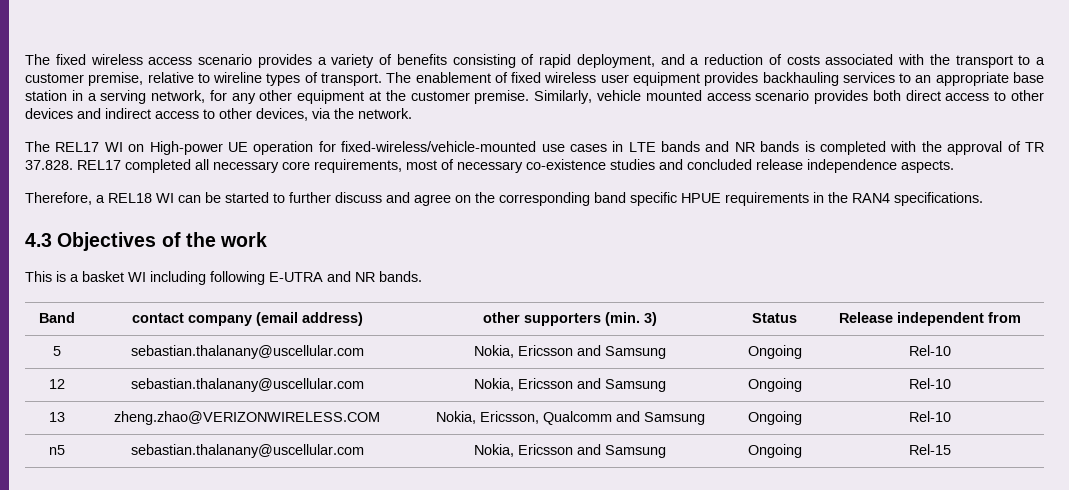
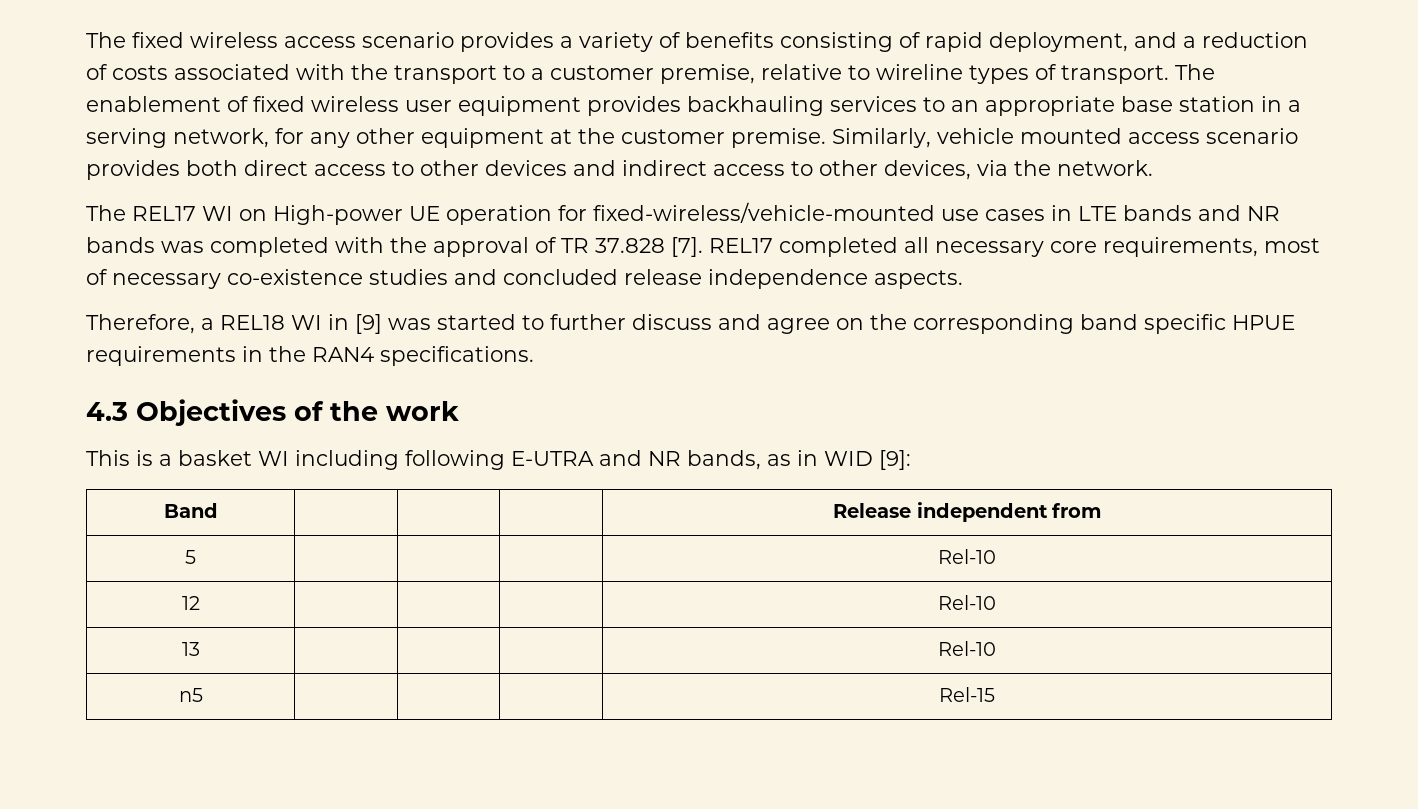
- The REL17 WI on High-power UE operation for fixed-wireless/vehicle-mounted use cases in LTE bands and NR bands is completed with the approval of TR 37.828. REL17 completed all necessary core requirements, most of necessary co-existence studies and concluded release independence aspects.
+ The REL17 WI on High-power UE operation for fixed-wireless/vehicle-mounted use cases in LTE bands and NR bands was completed with the approval of TR 37.828 [7]. REL17 completed all necessary core requirements, most of necessary co-existence studies and concluded release independence aspects.
- Therefore, a REL18 WI can be started to further discuss and agree on the corresponding band specific HPUE requirements in the RAN4 specifications.
+ Therefore, a REL18 WI in [9] was started to further discuss and agree on the corresponding band specific HPUE requirements in the RAN4 specifications.
- This is a basket WI including following E-UTRA and NR bands.
- Band | contact company (email address) | other supporters (min. 3) | Status | Release independent from
- 5 | sebastian.thalanany@uscellular.com | Nokia, Ericsson and Samsung | Ongoing | Rel-10
- 12 | sebastian.thalanany@uscellular.com | Nokia, Ericsson and Samsung | Ongoing | Rel-10
- 13 | zheng.zhao@VERIZONWIRELESS.COM | Nokia, Ericsson, Qualcomm and Samsung | Ongoing | Rel-10
- n5 | sebastian.thalanany@uscellular.com | Nokia, Ericsson and Samsung | Ongoing | Rel-15
+ This is a basket WI including following E-UTRA and NR bands, as in WID [9]:
+ Band | | | | Release independent from
+ 5 | | | | Rel-10
+ 12 | | | | Rel-10
+ 13 | | | | Rel-10
+ n5 | | | | Rel-15

